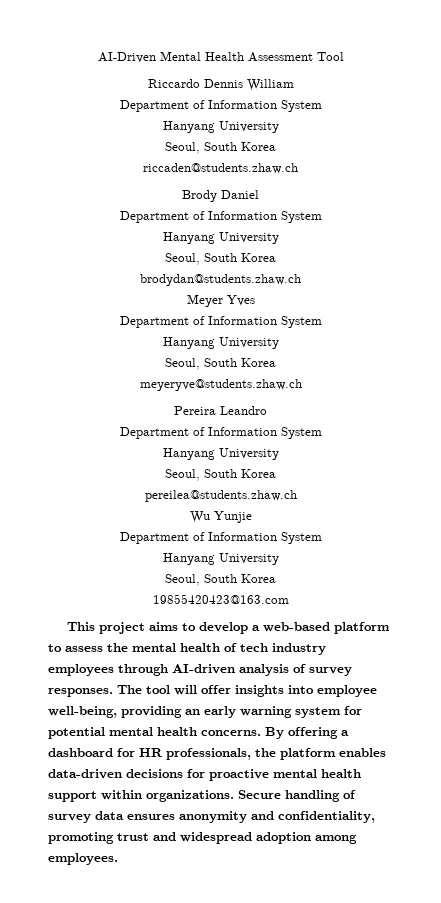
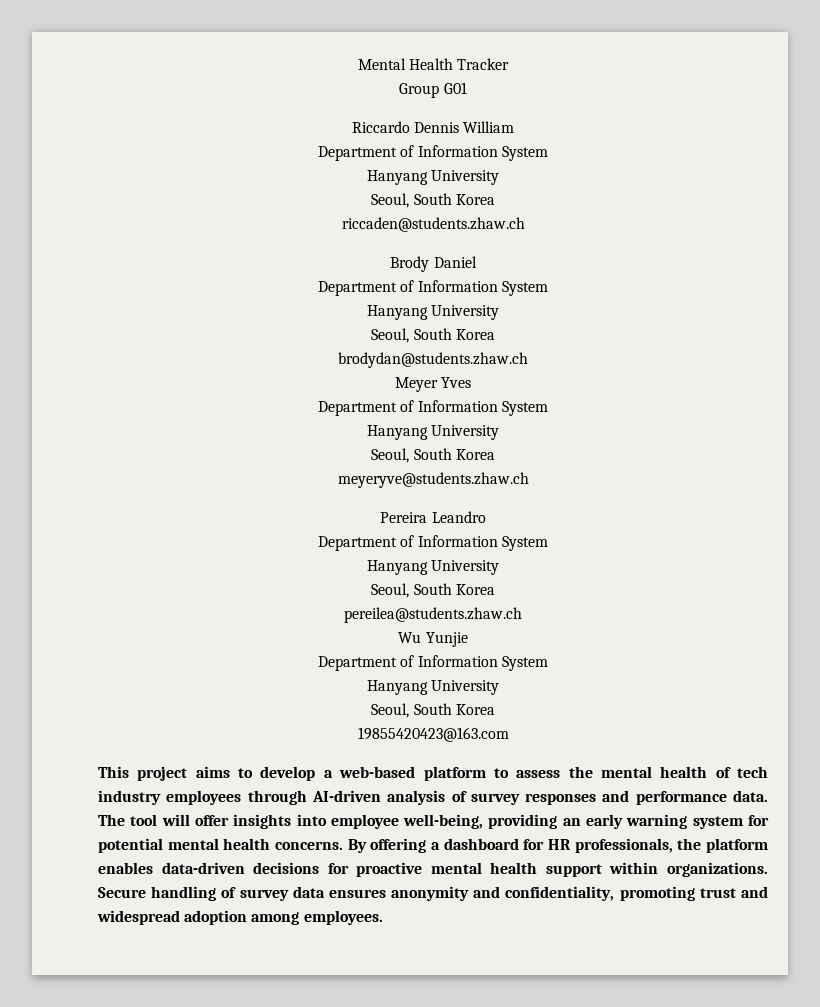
- AI-Driven Mental Health Assessment Tool
+ Mental Health Tracker
+ Group G01
- This project aims to develop a web-based platform to assess the mental health of tech industry employees through AI-driven analysis of survey responses.
+ This project aims to develop a web-based platform to assess the mental health of tech industry employees through AI-driven analysis of survey responses and performance data.

